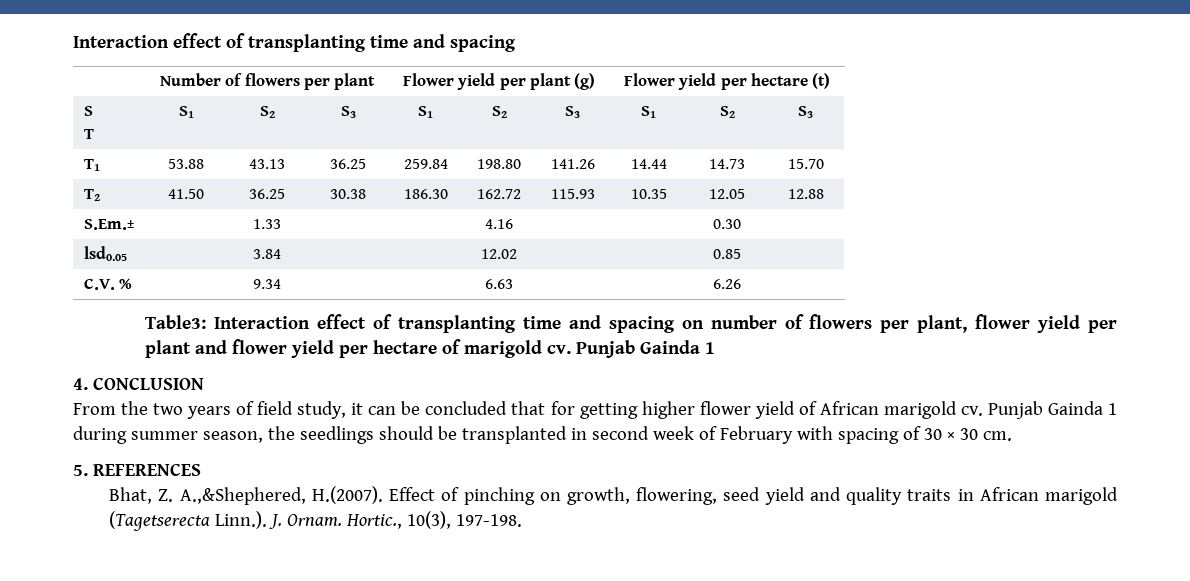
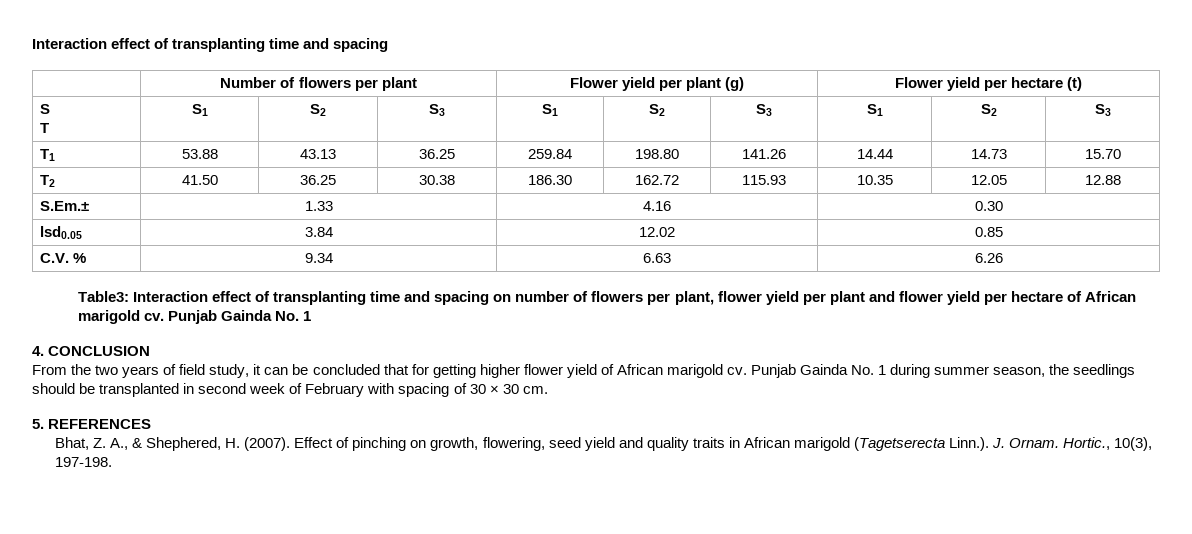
- Table3: Interaction effect of transplanting time and spacing on number of flowers per plant, flower yield per plant and flower yield per hectare of marigold cv. Punjab Gainda 1
+ Table3: Interaction effect of transplanting time and spacing on number of flowers per plant, flower yield per plant and flower yield per hectare of African marigold cv. Punjab Gainda No. 1
- Punjab Gainda 1 during summer season, the seedlings should be transplanted in second week of February with spacing of 30 × 30 cm.
+ Punjab Gainda No. 1 during summer season, the seedlings should be transplanted in second week of February with spacing of 30 × 30 cm.
- Bhat, Z. A.,&Shephered, H.(2007). Effect of pinching on growth, flowering, seed yield and quality traits in African marigold (Tagetserecta Linn.). J. Ornam.
+ Bhat, Z. A., & Shephered, H. (2007). Effect of pinching on growth, flowering, seed yield and quality traits in African marigold (Tagetserecta Linn.). J. Ornam.

